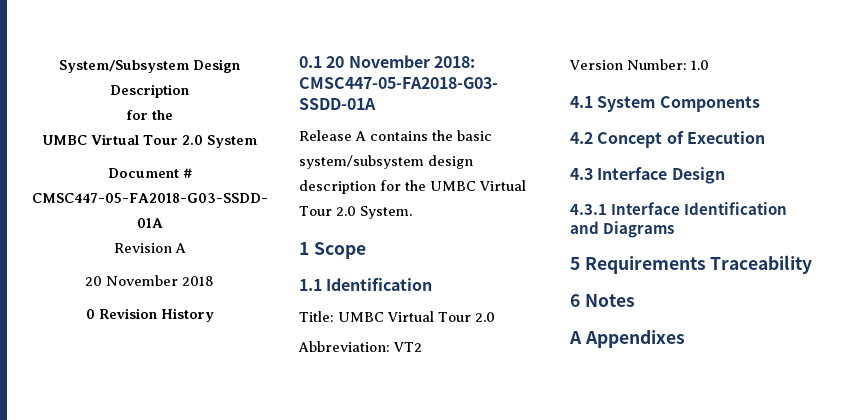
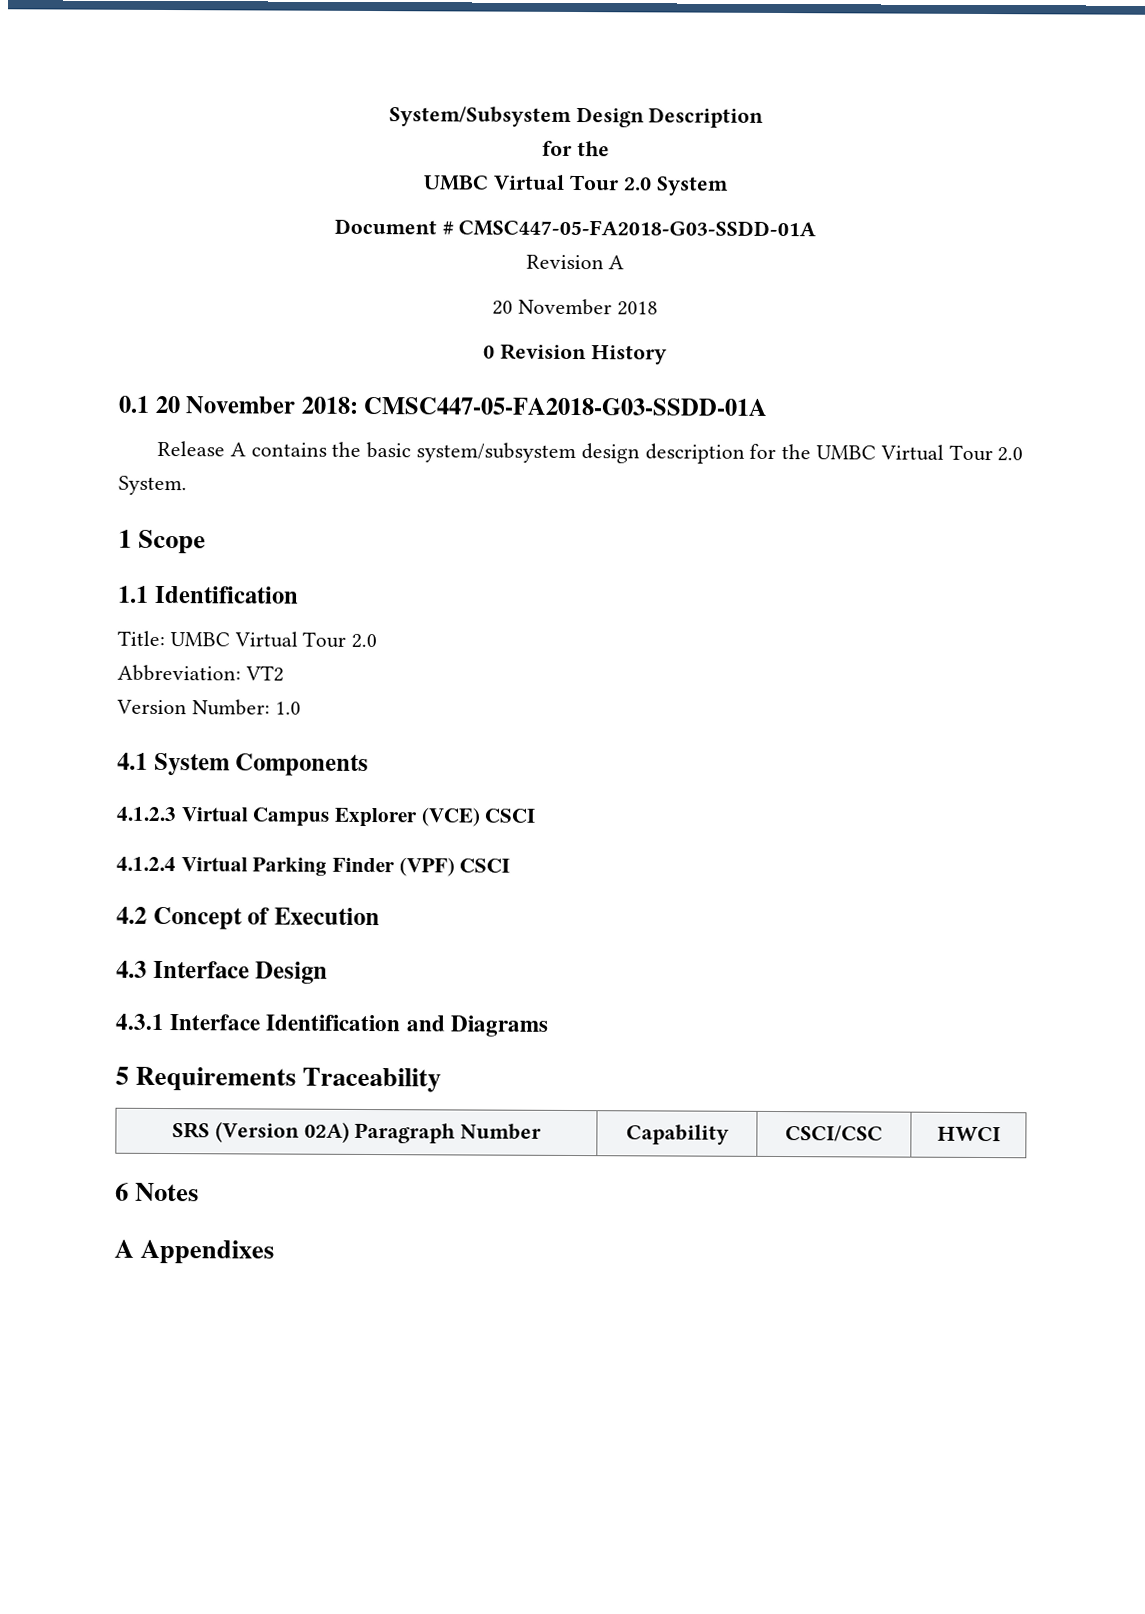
+ 4.1.2.3 Virtual Campus Explorer (VCE) CSCI
+ 4.1.2.4 Virtual Parking Finder (VPF) CSCI
+ SRS (Version 02A) Paragraph Number | Capability | CSCI/CSC | HWCI

